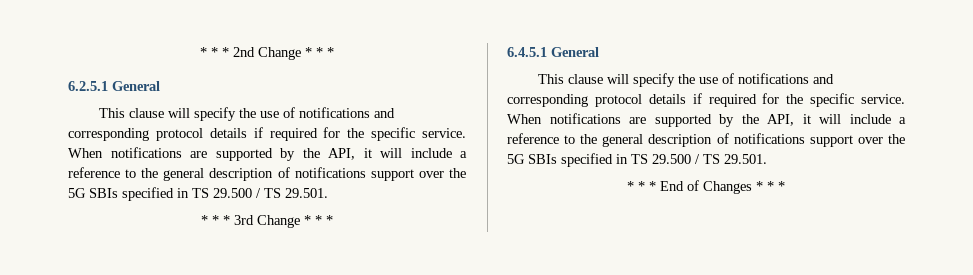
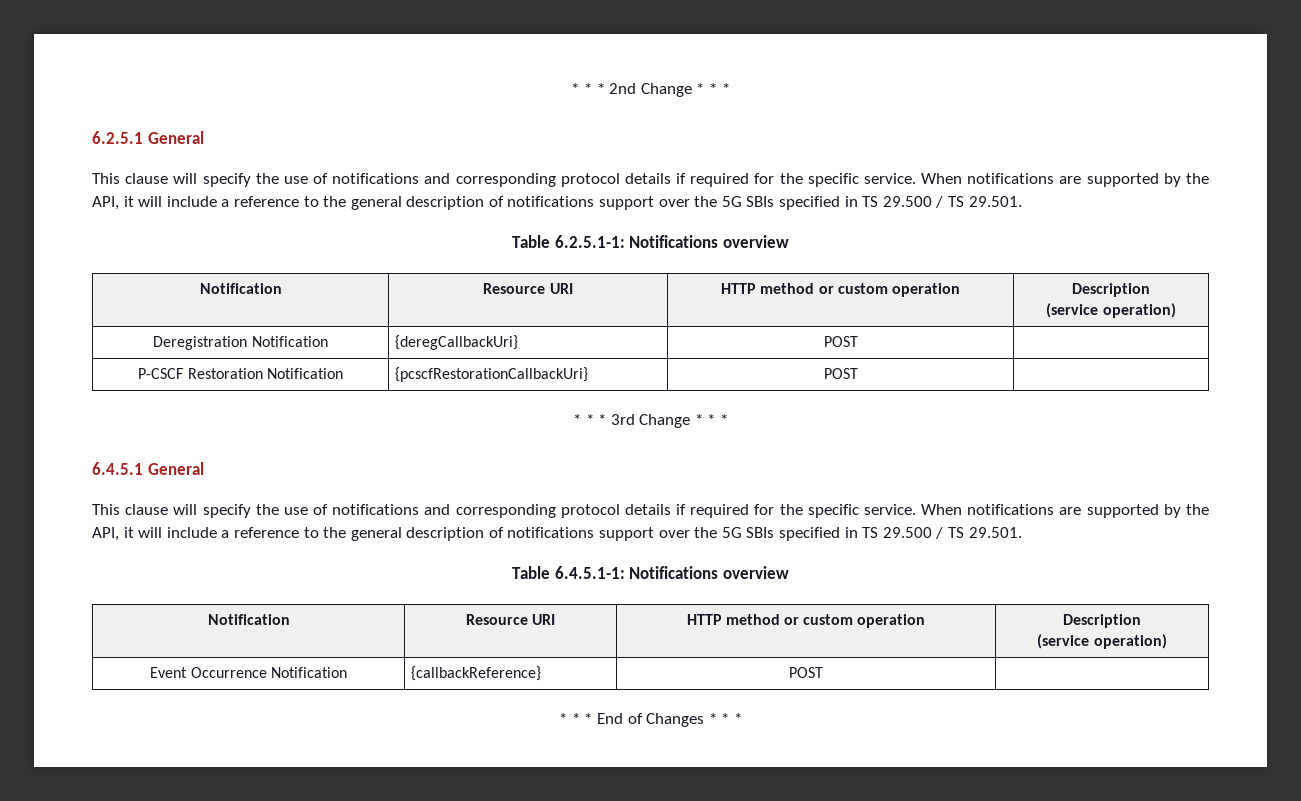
+ Table 6.2.5.1-1: Notifications overview
+ Notification | Resource URI | HTTP method or custom operation | Description
+ (service operation)
+ Deregistration Notification | {deregCallbackUri} | POST |
+ P-CSCF Restoration Notification | {pcscfRestorationCallbackUri} | POST |
+ Table 6.4.5.1-1: Notifications overview
+ Notification | Resource URI | HTTP method or custom operation | Description
+ (service operation)
+ Event Occurrence Notification | {callbackReference} | POST |

